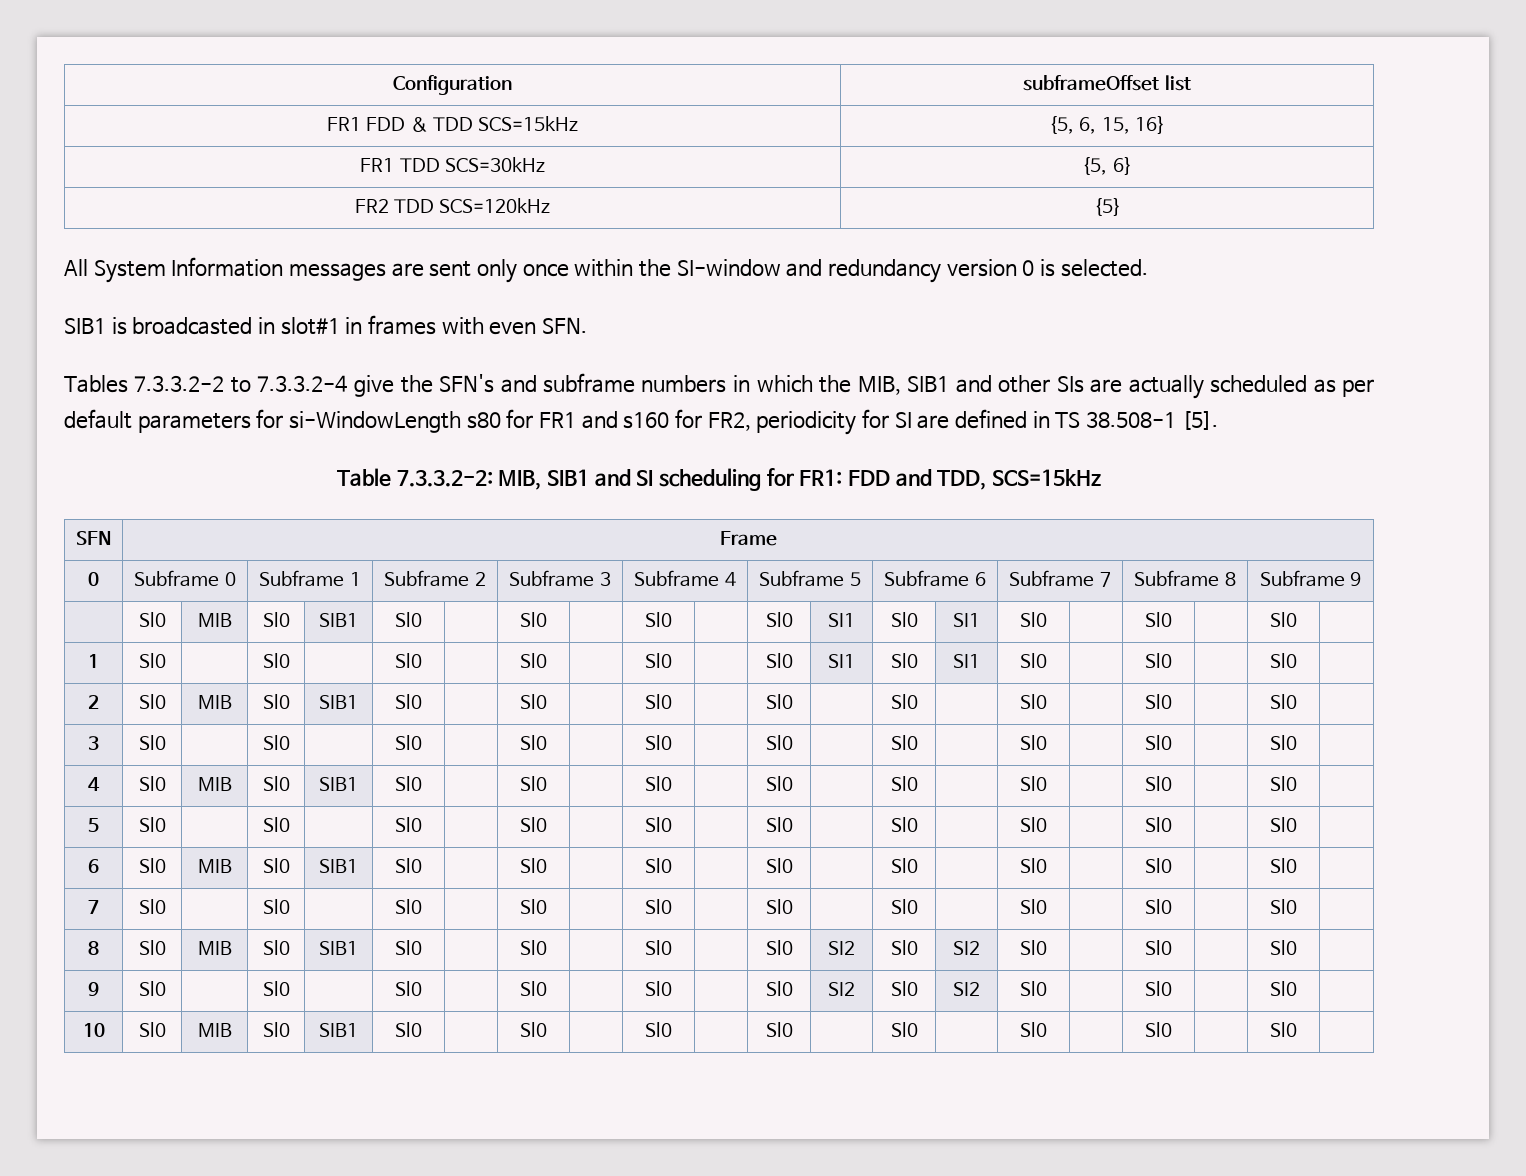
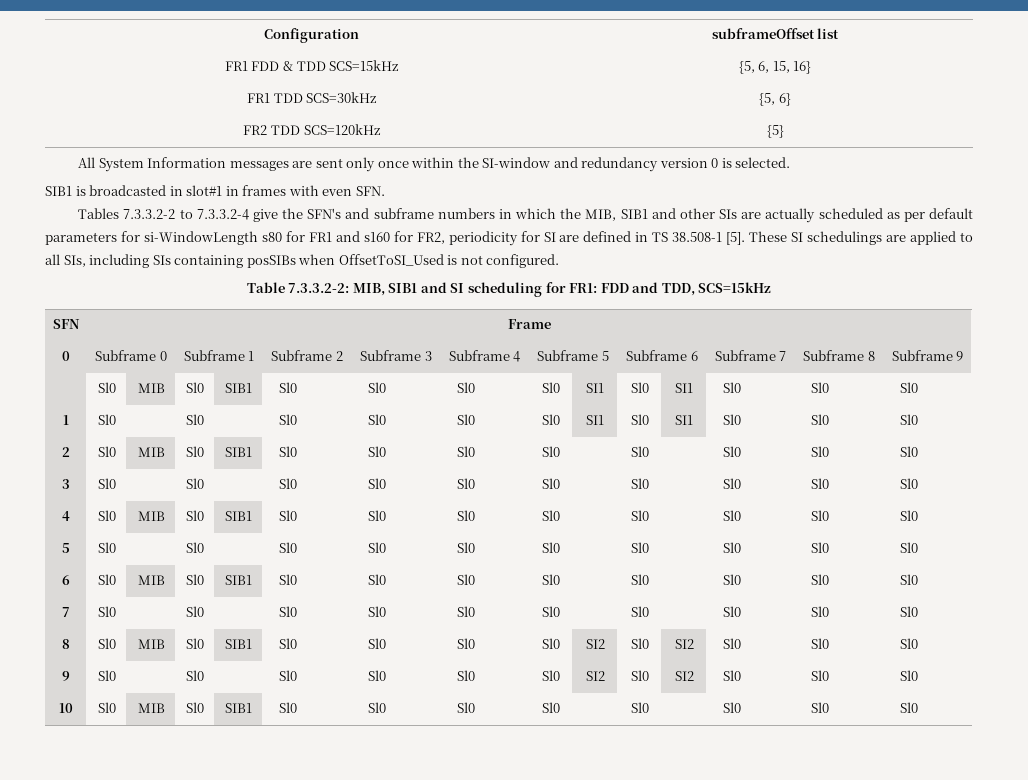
+ These SI schedulings are applied to all SIs, including SIs containing posSIBs when OffsetToSI_Used is not configured.

